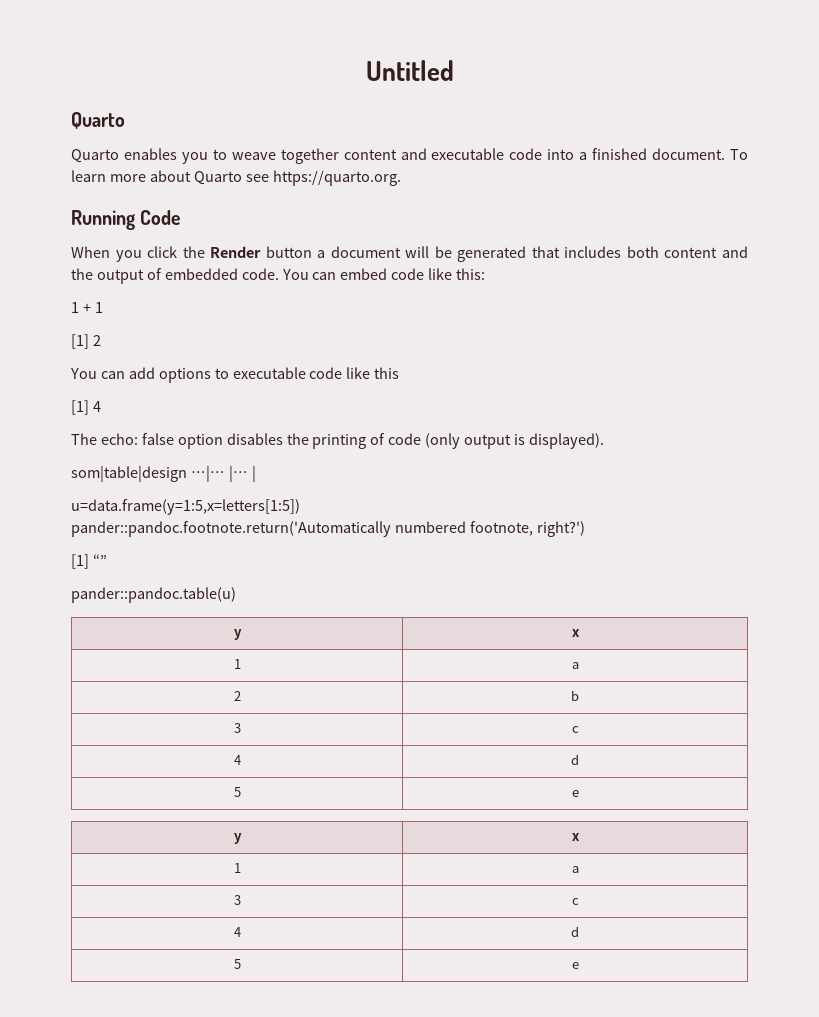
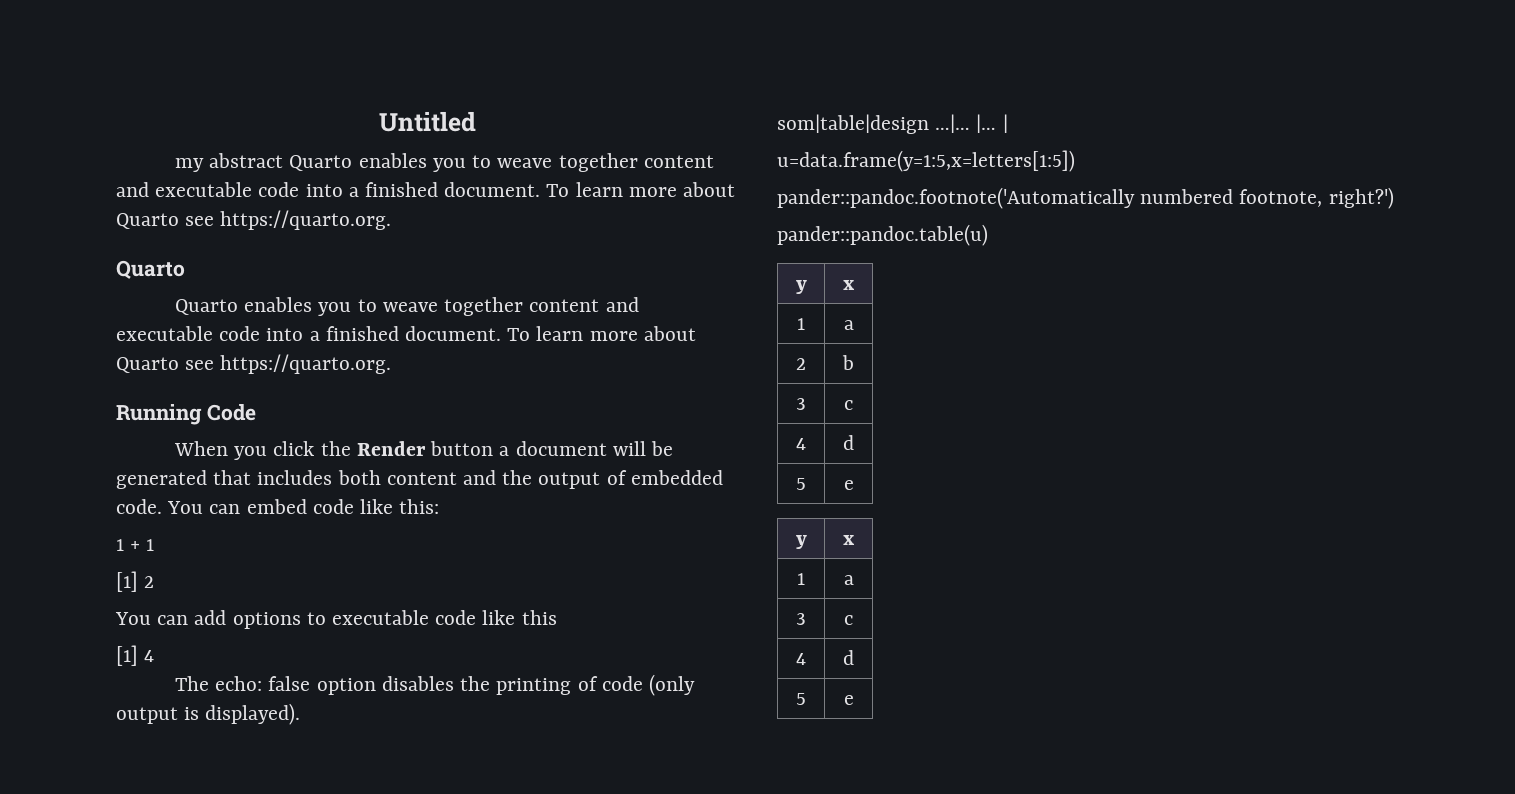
+ my abstract Quarto enables you to weave together content and executable code into a finished document. To learn more about Quarto see https://quarto.org.
- pander::pandoc.footnote.return('Automatically numbered footnote, right?')
+ pander::pandoc.footnote('Automatically numbered footnote, right?')
- [1] “”

